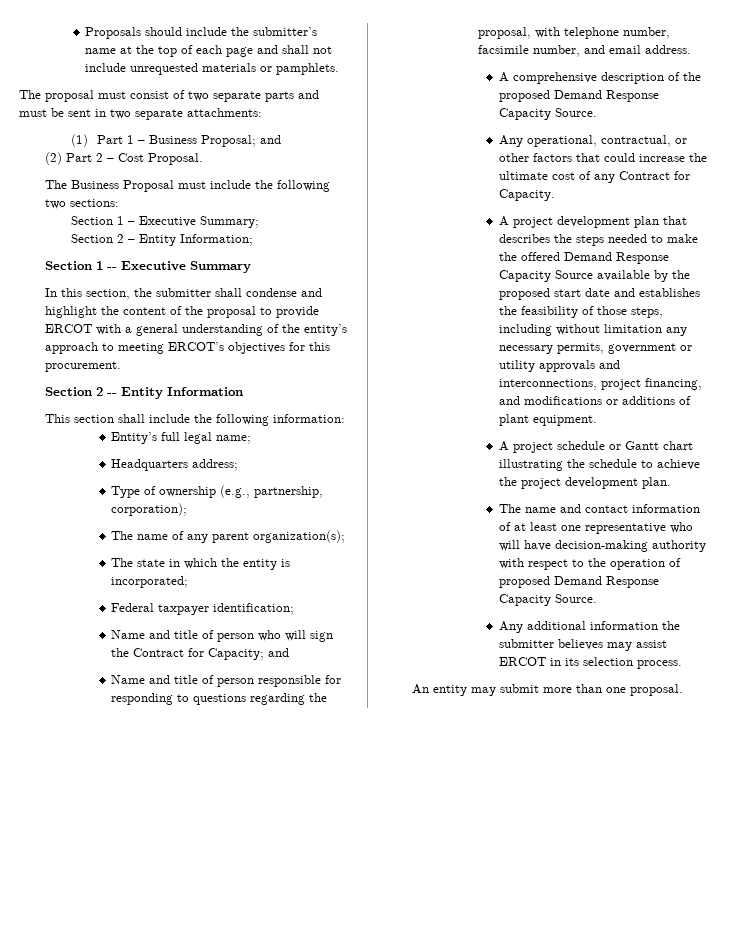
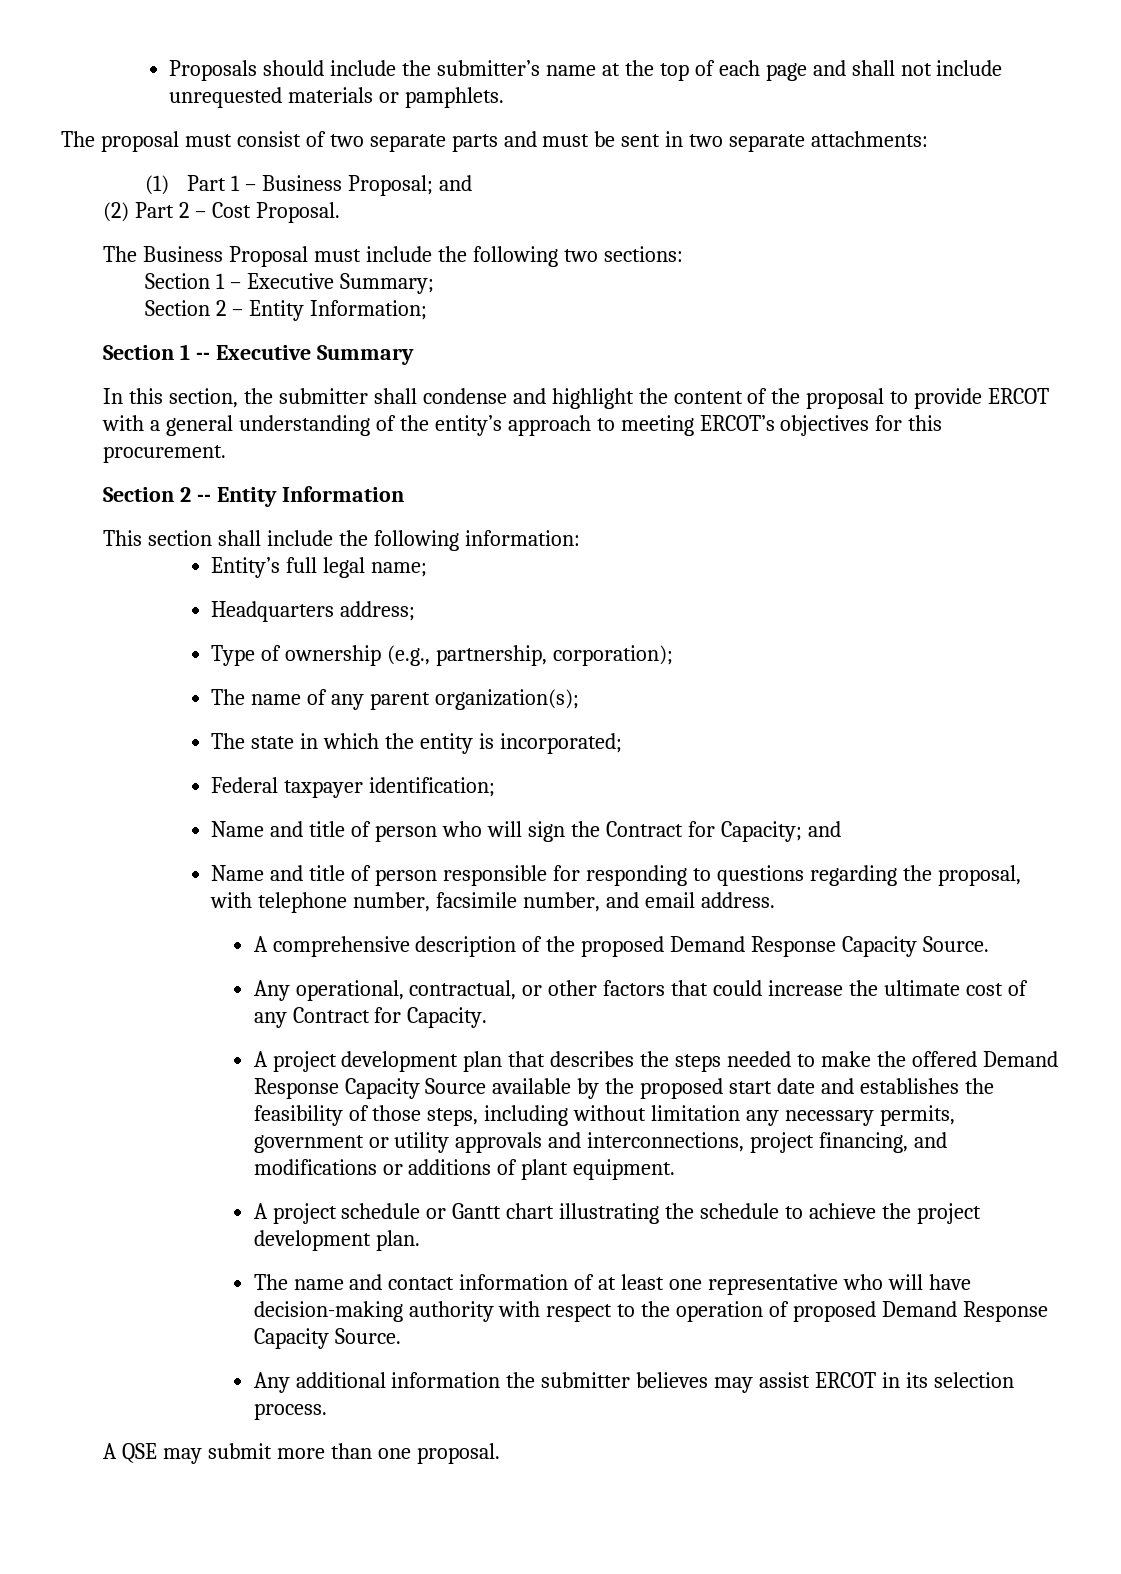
- An entity may submit more than one proposal.
+ A QSE may submit more than one proposal.

